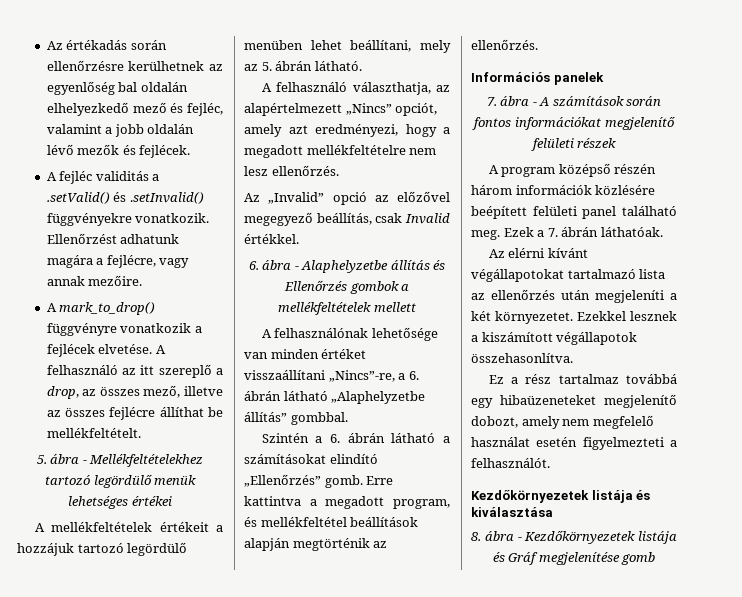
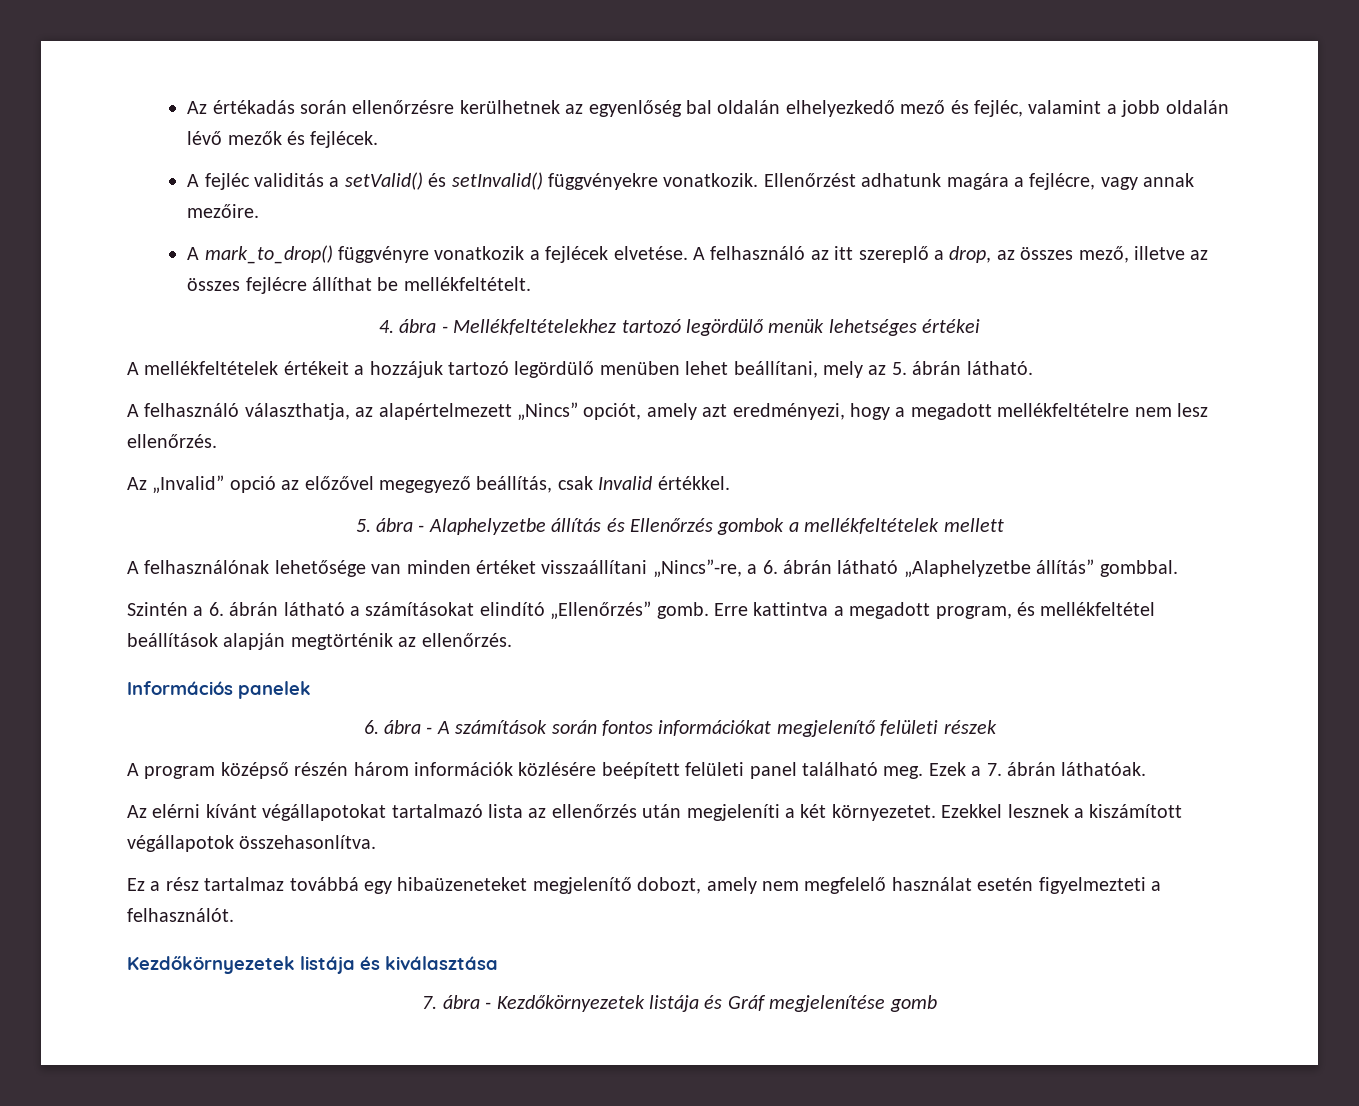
- A fejléc validitás a .setValid() és .setInvalid() függvényekre vonatkozik.
+ A fejléc validitás a setValid() és setInvalid() függvényekre vonatkozik.
- 5. ábra - Mellékfeltételekhez tartozó legördülő menük lehetséges értékei
+ 4. ábra - Mellékfeltételekhez tartozó legördülő menük lehetséges értékei
- 6. ábra - Alaphelyzetbe állítás és Ellenőrzés gombok a mellékfeltételek mellett
+ 5. ábra - Alaphelyzetbe állítás és Ellenőrzés gombok a mellékfeltételek mellett
- 7. ábra - A számítások során fontos információkat megjelenítő felületi részek
+ 6. ábra - A számítások során fontos információkat megjelenítő felületi részek
- 8. ábra - Kezdőkörnyezetek listája és Gráf megjelenítése gomb
+ 7. ábra - Kezdőkörnyezetek listája és Gráf megjelenítése gomb

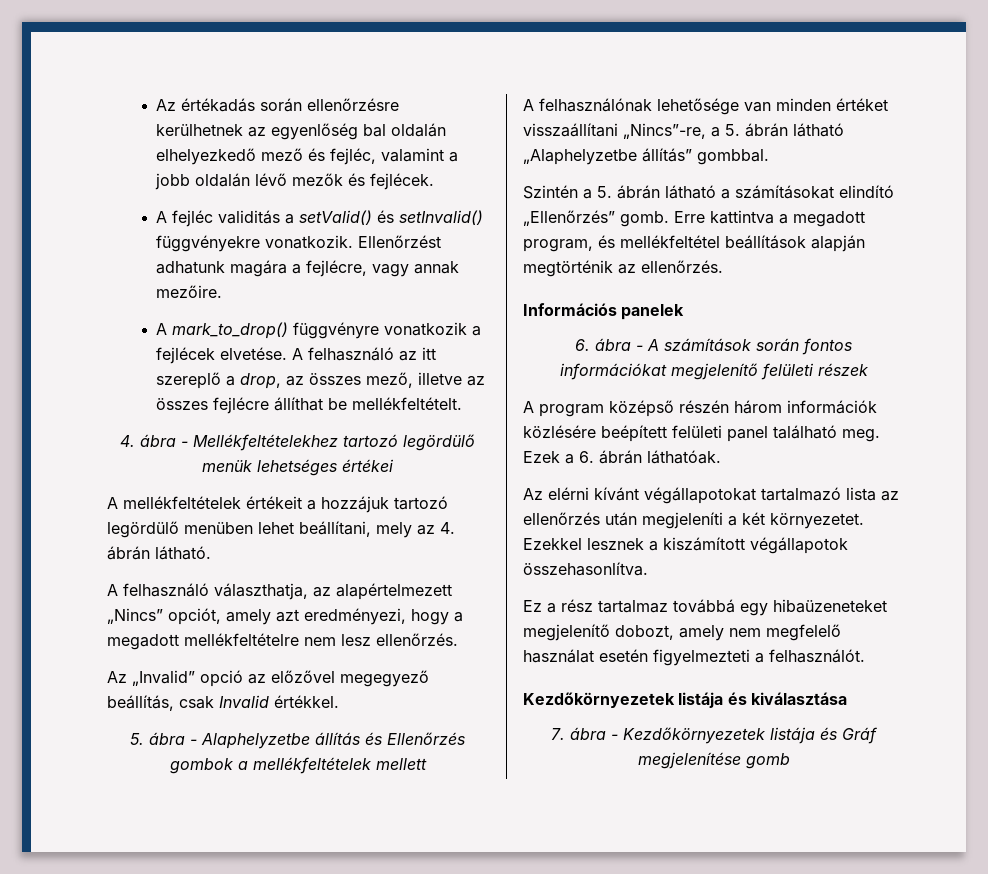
- A mellékfeltételek értékeit a hozzájuk tartozó legördülő menüben lehet beállítani, mely az 5. ábrán látható.
+ A mellékfeltételek értékeit a hozzájuk tartozó legördülő menüben lehet beállítani, mely az 4. ábrán látható.
- A felhasználónak lehetősége van minden értéket visszaállítani „Nincs”-re, a 6. ábrán látható „Alaphelyzetbe állítás” gombbal.
+ A felhasználónak lehetősége van minden értéket visszaállítani „Nincs”-re, a 5. ábrán látható „Alaphelyzetbe állítás” gombbal.
- Szintén a 6. ábrán látható a számításokat elindító „Ellenőrzés” gomb.
+ Szintén a 5. ábrán látható a számításokat elindító „Ellenőrzés” gomb.
- Ezek a 7. ábrán láthatóak.
+ Ezek a 6. ábrán láthatóak.

